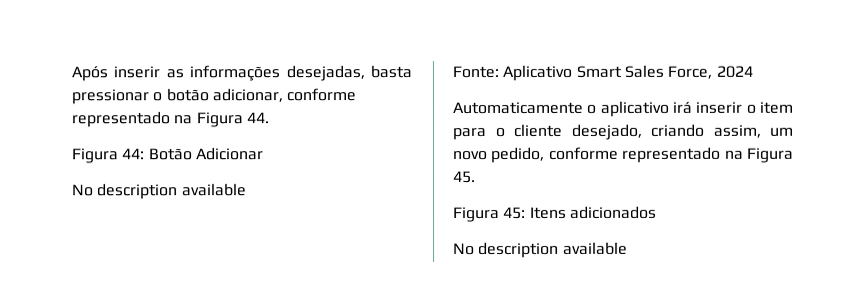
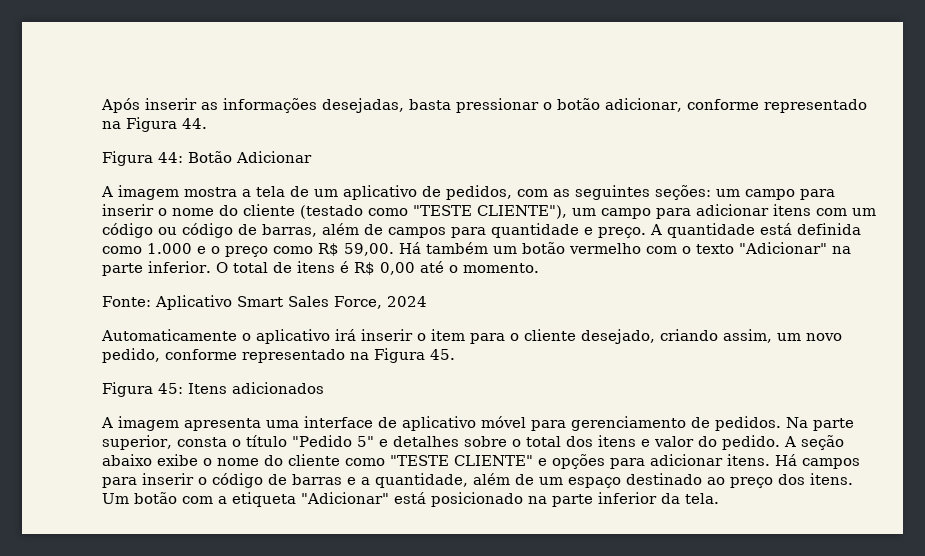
  Figura 44: Botão Adicionar
- No description available
+ A imagem mostra a tela de um aplicativo de pedidos, com as seguintes seções: um campo para inserir o nome do cliente (testado como "TESTE CLIENTE"), um campo para adicionar itens com um código ou código de barras, além de campos para quantidade e preço. A quantidade está definida como 1.000 e o preço como R$ 59,00. Há também um botão vermelho com o texto "Adicionar" na parte inferior. O total de itens é R$ 0,00 até o momento.
  Figura 45: Itens adicionados
- No description available
+ A imagem apresenta uma interface de aplicativo móvel para gerenciamento de pedidos. Na parte superior, consta o título "Pedido 5" e detalhes sobre o total dos itens e valor do pedido. A seção abaixo exibe o nome do cliente como "TESTE CLIENTE" e opções para adicionar itens. Há campos para inserir o código de barras e a quantidade, além de um espaço destinado ao preço dos itens. Um botão com a etiqueta "Adicionar" está posicionado na parte inferior da tela.

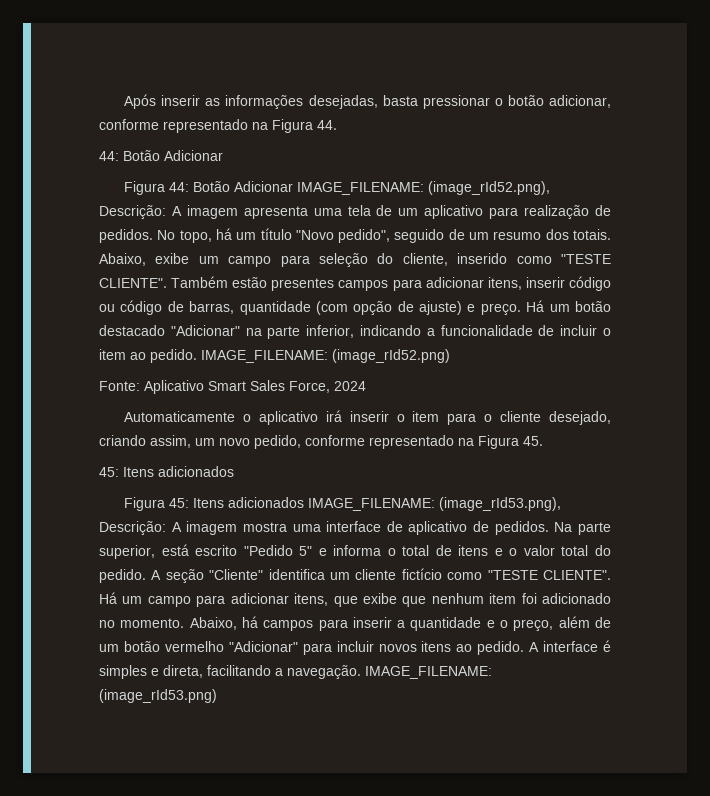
  Após inserir as informações desejadas, basta pressionar o botão adicionar, conforme representado na Figura 44.
+ 44: Botão Adicionar
- Figura 44: Botão Adicionar
- A imagem mostra a tela de um aplicativo de pedidos, com as seguintes seções: um campo para inserir o nome do cliente (testado como "TESTE CLIENTE"), um campo para adicionar itens com um código ou código de barras, além de campos para quantidade e preço. A quantidade está definida como 1.000 e o preço como R$ 59,00. Há também um botão vermelho com o texto "Adicionar" na parte inferior. O total de itens é R$ 0,00 até o momento.
+ Figura 44: Botão Adicionar IMAGE_FILENAME: (image_rId52.png), Descrição: A imagem apresenta uma tela de um aplicativo para realização de pedidos. No topo, há um título "Novo pedido", seguido de um resumo dos totais. Abaixo, exibe um campo para seleção do cliente, inserido como "TESTE CLIENTE". Também estão presentes campos para adicionar itens, inserir código ou código de barras, quantidade (com opção de ajuste) e preço. Há um botão destacado "Adicionar" na parte inferior, indicando a funcionalidade de incluir o item ao pedido. IMAGE_FILENAME: (image_rId52.png)
  Automaticamente o aplicativo irá inserir o item para o cliente desejado, criando assim, um novo pedido, conforme representado na Figura 45.
+ 45: Itens adicionados
- Figura 45: Itens adicionados
- A imagem apresenta uma interface de aplicativo móvel para gerenciamento de pedidos.
+ Figura 45: Itens adicionados IMAGE_FILENAME: (image_rId53.png), Descrição: A imagem mostra uma interface de aplicativo de pedidos.
- Na parte superior, consta o título "Pedido 5" e detalhes sobre o total dos itens e valor do pedido.
+ Na parte superior, está escrito "Pedido 5" e informa o total de itens e o valor total do pedido.
- A seção abaixo exibe o nome do cliente como "TESTE CLIENTE" e opções para adicionar itens. Há campos para inserir o código de barras e a quantidade, além de um espaço destinado ao preço dos itens. Um botão com a etiqueta "Adicionar" está posicionado na parte inferior da tela.
+ A seção "Cliente" identifica um cliente fictício como "TESTE CLIENTE". Há um campo para adicionar itens, que exibe que nenhum item foi adicionado no momento. Abaixo, há campos para inserir a quantidade e o preço, além de um botão vermelho "Adicionar" para incluir novos itens ao pedido. A interface é simples e direta, facilitando a navegação. IMAGE_FILENAME: (image_rId53.png)

